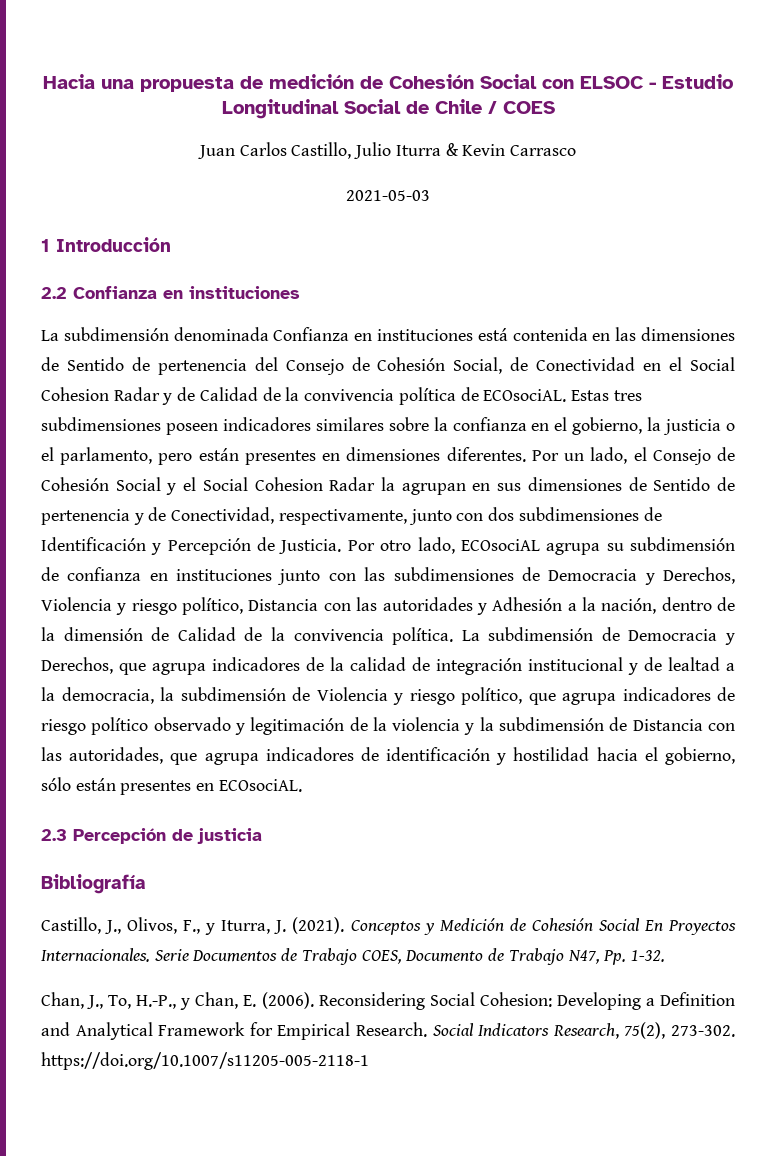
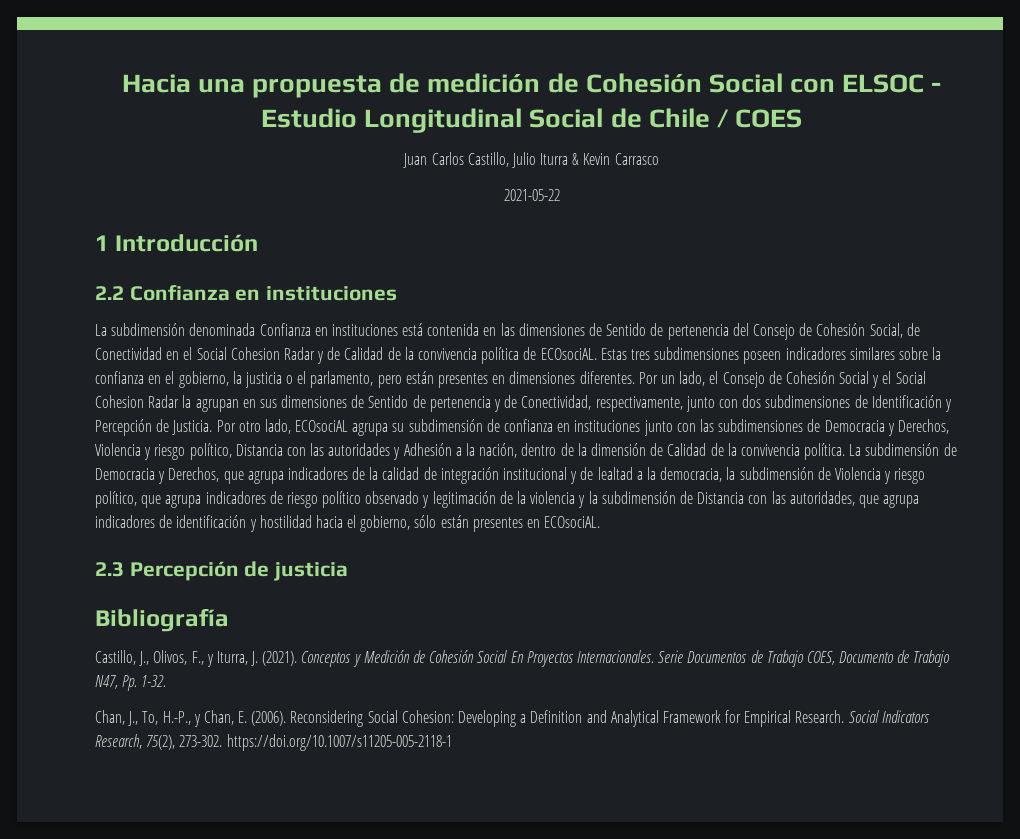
- 2021-05-03
+ 2021-05-22

